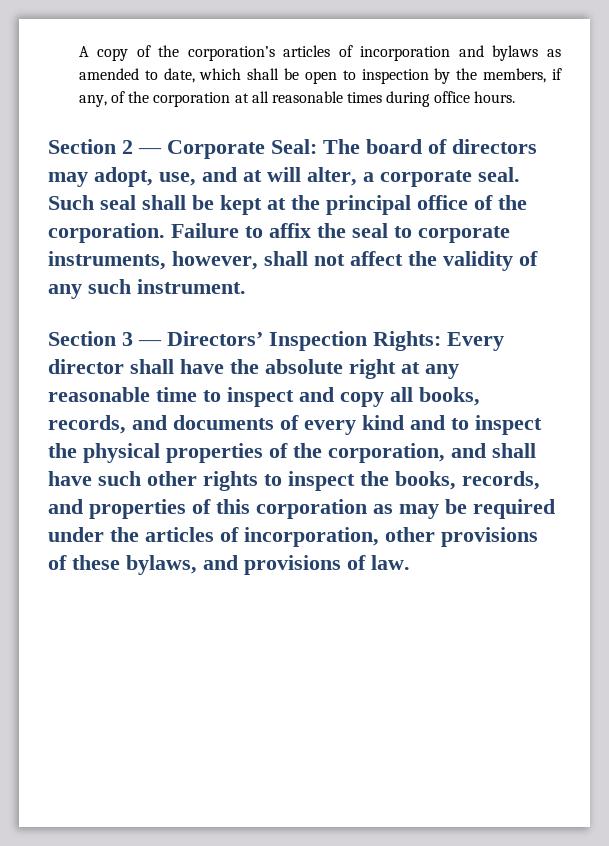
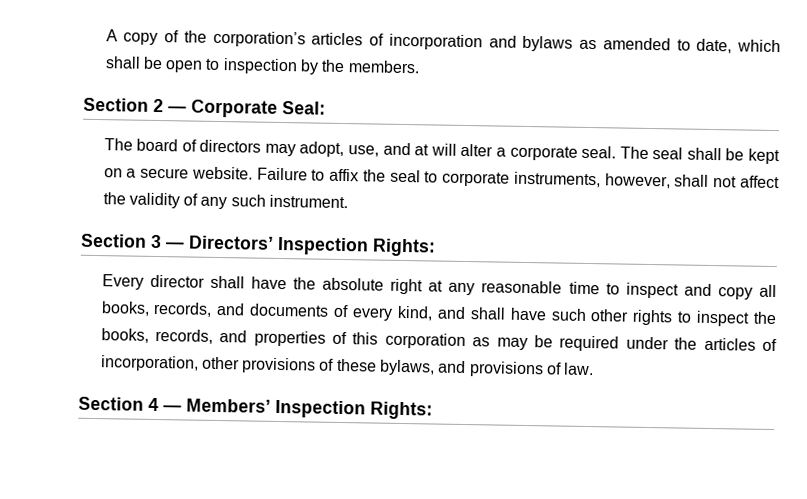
- A copy of the corporation’s articles of incorporation and bylaws as amended to date, which shall be open to inspection by the members, if any, of the corporation at all reasonable times during office hours.
+ A copy of the corporation’s articles of incorporation and bylaws as amended to date, which shall be open to inspection by the members.
- Section 2 — Corporate Seal: The board of directors may adopt, use, and at will alter, a corporate seal.
+ Section 2 — Corporate Seal:
+ The board of directors may adopt, use, and at will alter a corporate seal.
- Such seal shall be kept at the principal office of the corporation.
+ The seal shall be kept on a secure website.
- Section 3 — Directors’ Inspection Rights: Every director shall have the absolute right at any reasonable time to inspect and copy all books, records, and documents of every kind and to inspect the physical properties of the corporation, and shall have such other rights to inspect the books, records, and properties of this corporation as may be required under the articles of incorporation, other provisions of these bylaws, and provisions of law.
+ Section 3 — Directors’ Inspection Rights:
+ Every director shall have the absolute right at any reasonable time to inspect and copy all books, records, and documents of every kind, and shall have such other rights to inspect the books, records, and properties of this corporation as may be required under the articles of incorporation, other provisions of these bylaws, and provisions of law.
+ Section 4 — Members’ Inspection Rights:

